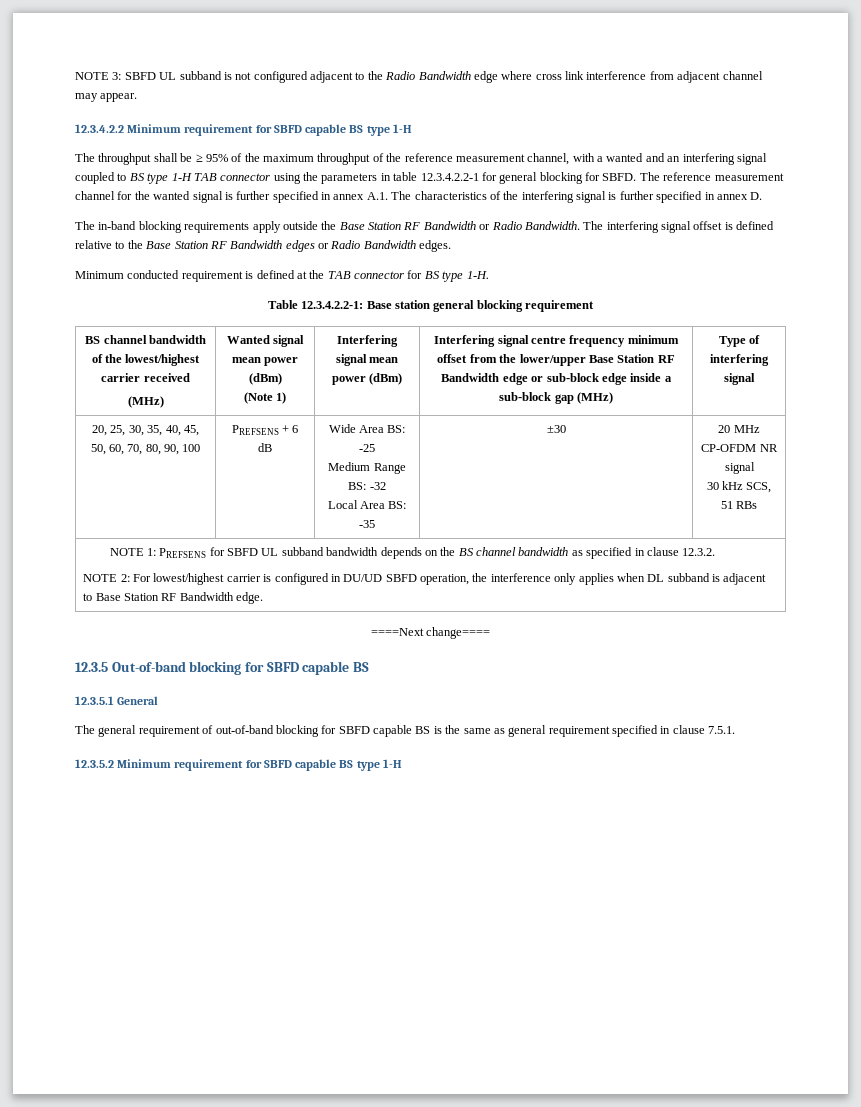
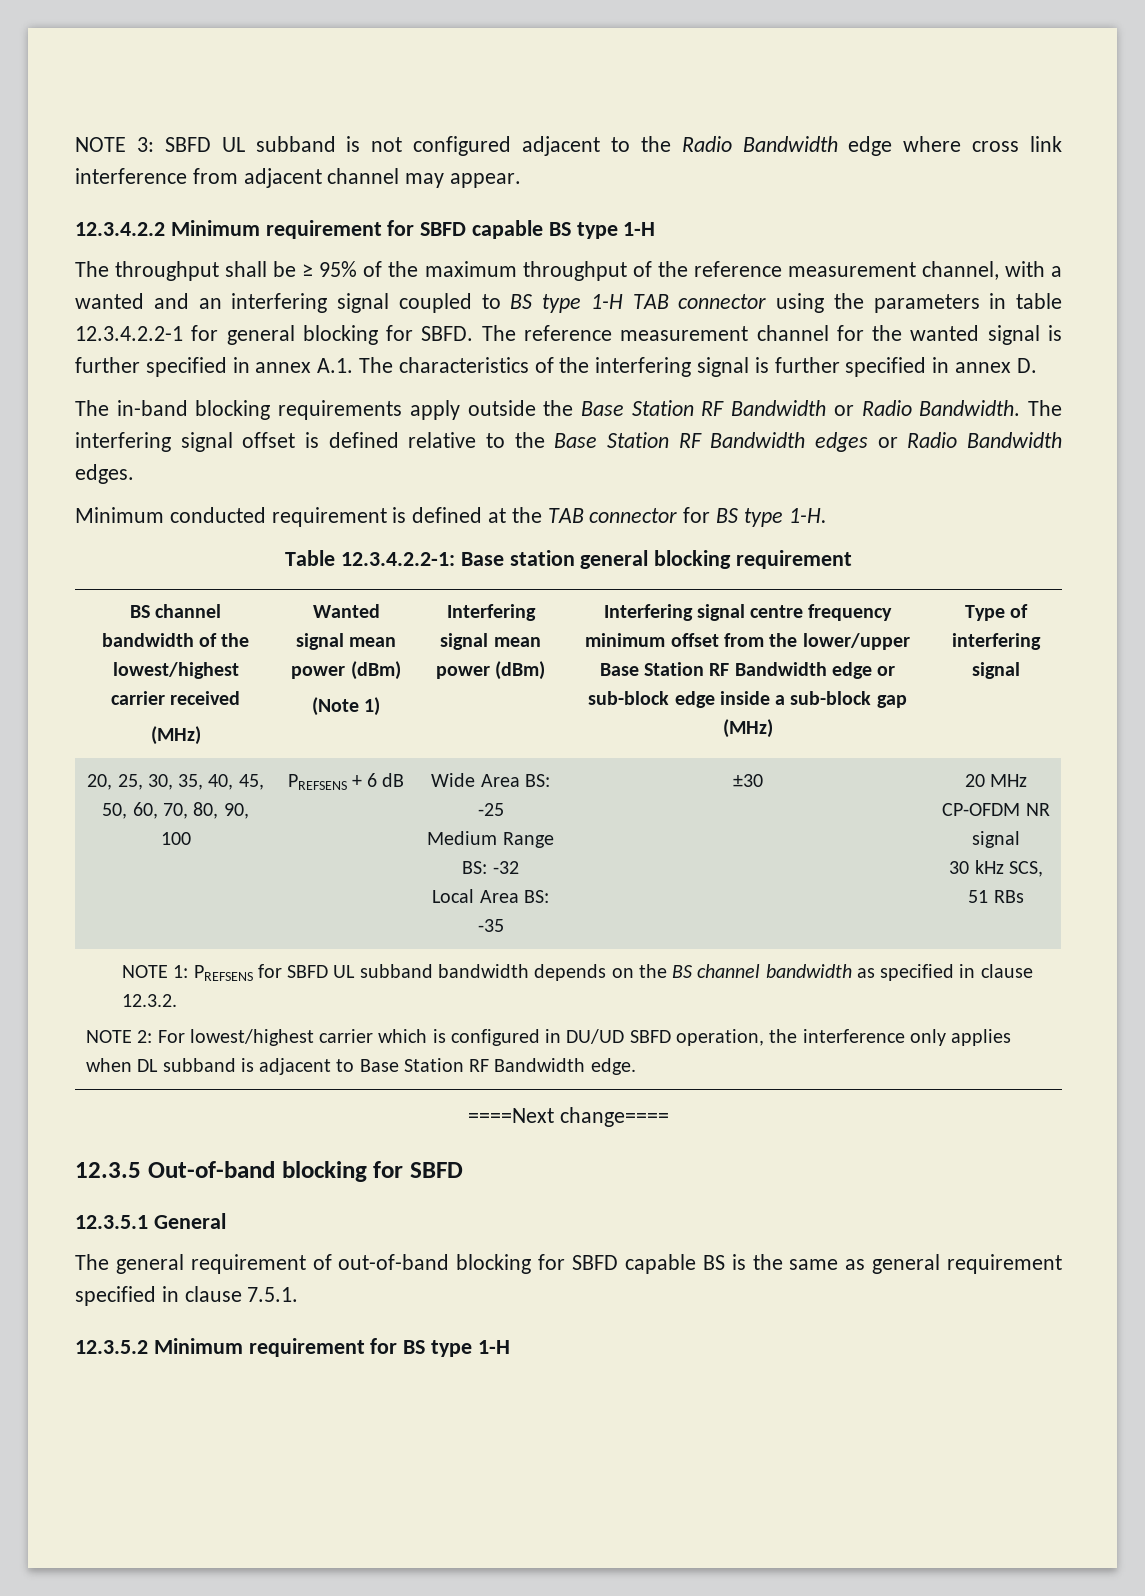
- NOTE 2: For lowest/highest carrier is configured in DU/UD SBFD operation, the interference only applies when DL subband is adjacent to Base Station RF Bandwidth edge.
+ NOTE 2: For lowest/highest carrier which is configured in DU/UD SBFD operation, the interference only applies when DL subband is adjacent to Base Station RF Bandwidth edge.
- 12.3.5 Out-of-band blocking for SBFD capable BS
+ 12.3.5 Out-of-band blocking for SBFD
- 12.3.5.2 Minimum requirement for SBFD capable BS type 1-H
+ 12.3.5.2 Minimum requirement for BS type 1-H

